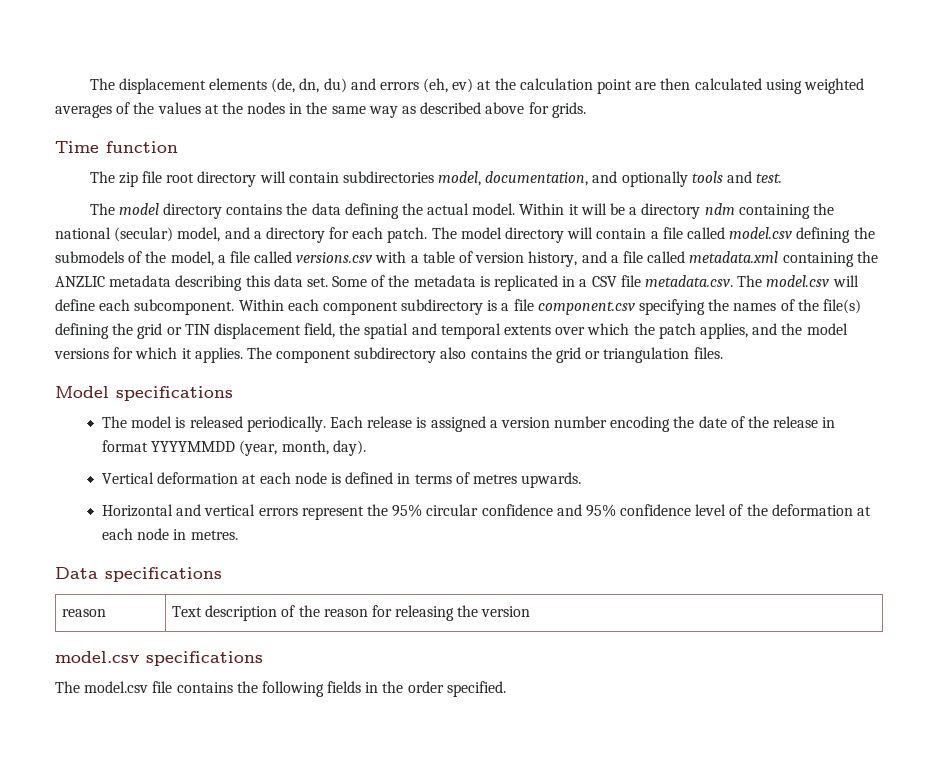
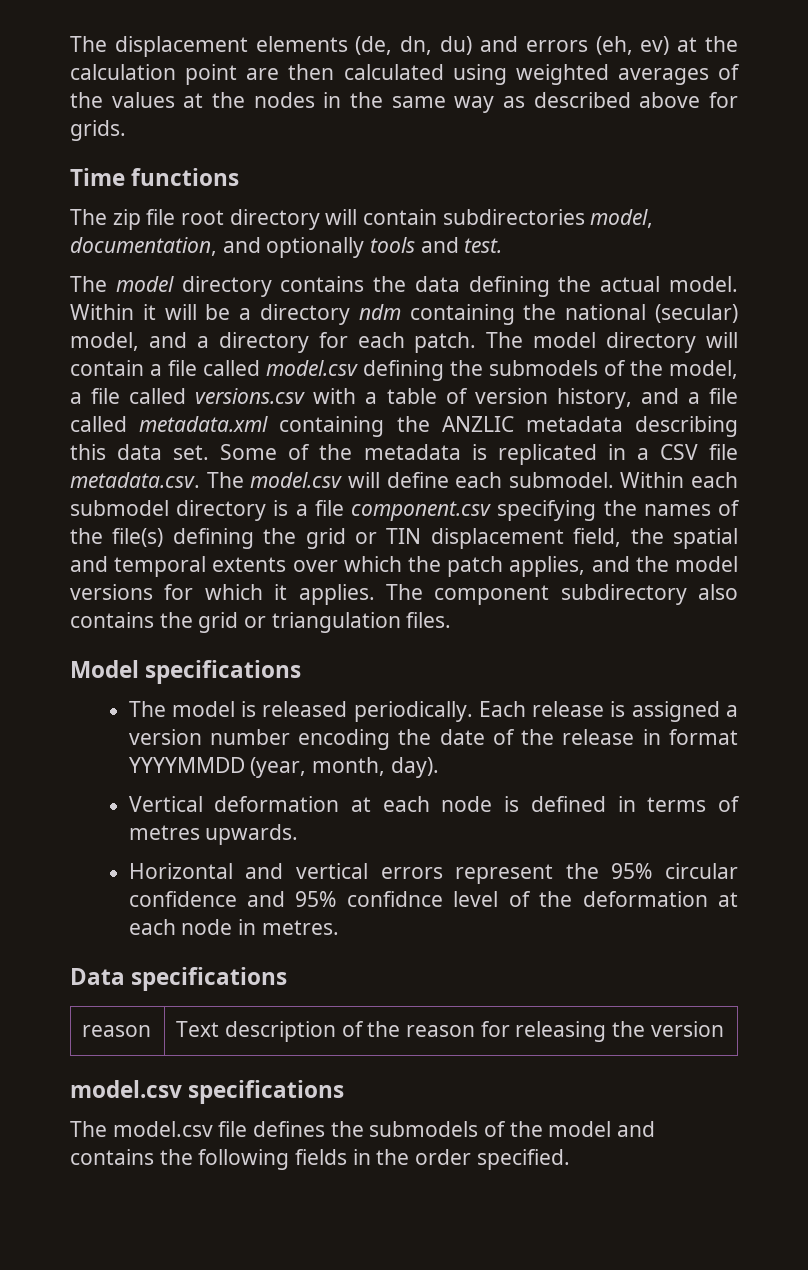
- Time function
+ Time functions
- Some of the metadata is replicated in a CSV file metadata.csv. The model.csv will define each subcomponent.
+ Some of the metadata is replicated in a CSV file metadata.csv. The model.csv will define each submodel.
- Within each component subdirectory is a file component.csv specifying the names of the file(s) defining the grid or TIN displacement field, the spatial and temporal extents over which the patch applies, and the model versions for which it applies.
+ Within each submodel directory is a file component.csv specifying the names of the file(s) defining the grid or TIN displacement field, the spatial and temporal extents over which the patch applies, and the model versions for which it applies.
- Horizontal and vertical errors represent the 95% circular confidence and 95% confidence level of the deformation at each node in metres.
+ Horizontal and vertical errors represent the 95% circular confidence and 95% confidnce level of the deformation at each node in metres.
- The model.csv file contains the following fields in the order specified.
+ The model.csv file defines the submodels of the model and contains the following fields in the order specified.

